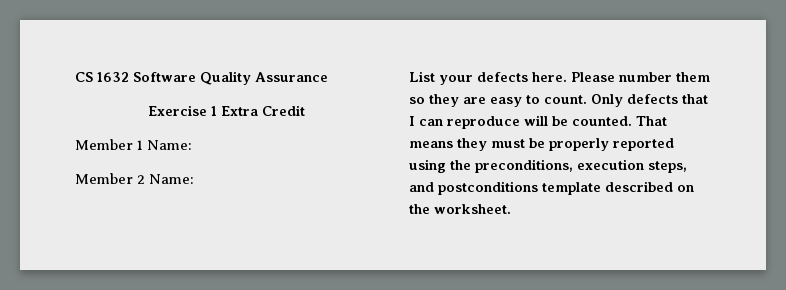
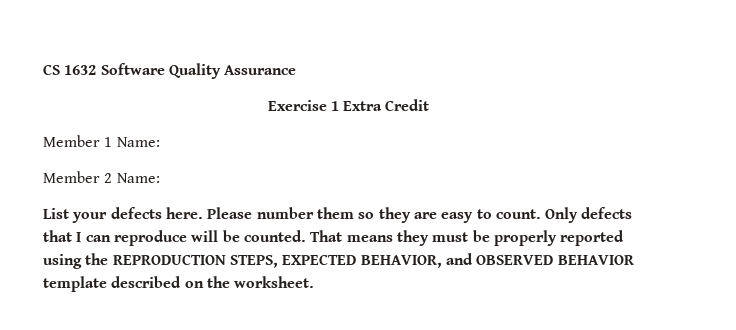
- That means they must be properly reported using the preconditions, execution steps, and postconditions template described on the worksheet.
+ That means they must be properly reported using the REPRODUCTION STEPS, EXPECTED BEHAVIOR, and OBSERVED BEHAVIOR template described on the worksheet.

